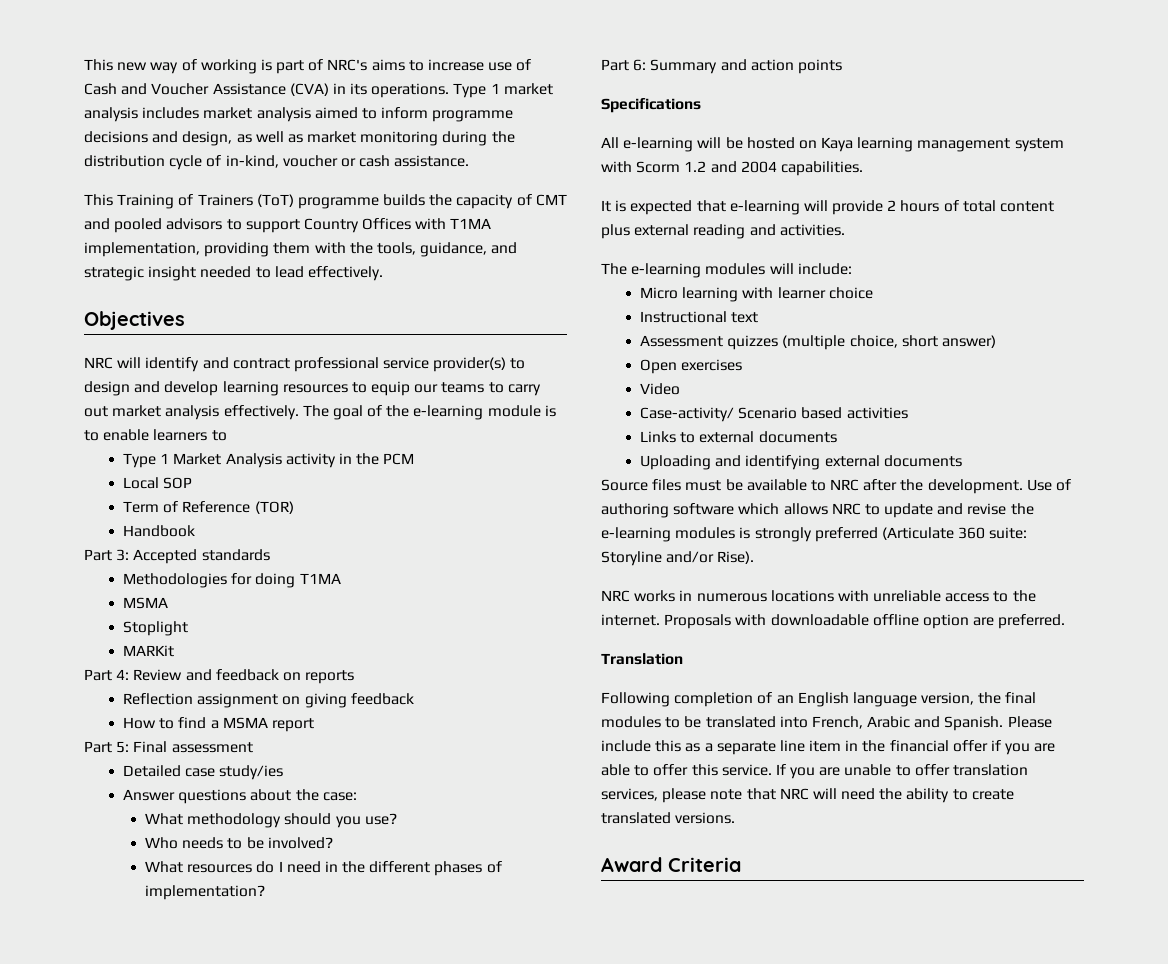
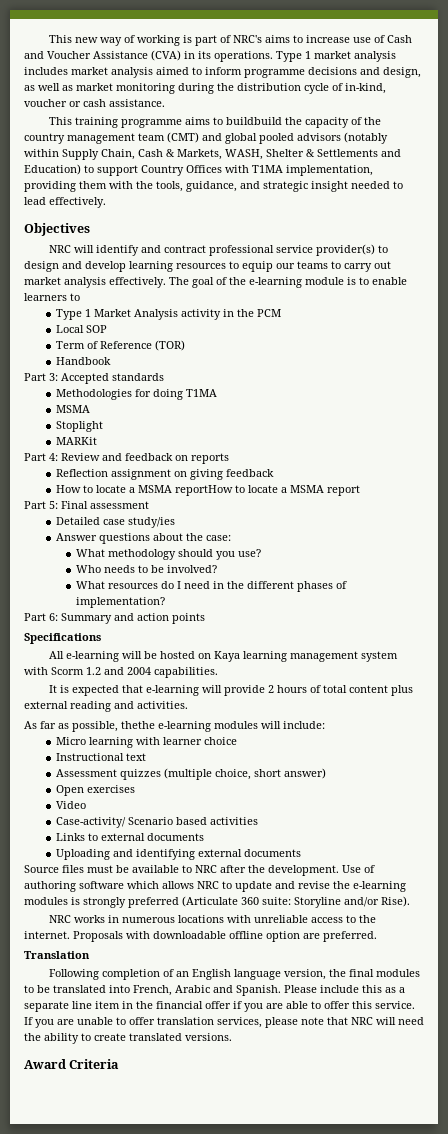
- This Training of Trainers (ToT) programme builds the capacity of CMT and pooled advisors to support Country Offices with T1MA implementation, providing them with the tools, guidance, and strategic insight needed to lead effectively.
+ This training programme aims to buildbuild the capacity of the country management team (CMT) and global pooled advisors (notably within Supply Chain, Cash & Markets, WASH, Shelter & Settlements and Education) to support Country Offices with T1MA implementation, providing them with the tools, guidance, and strategic insight needed to lead effectively.
- How to find a MSMA report
+ How to locate a MSMA reportHow to locate a MSMA report
- The e-learning modules will include:
+ As far as possible, thethe e-learning modules will include:

